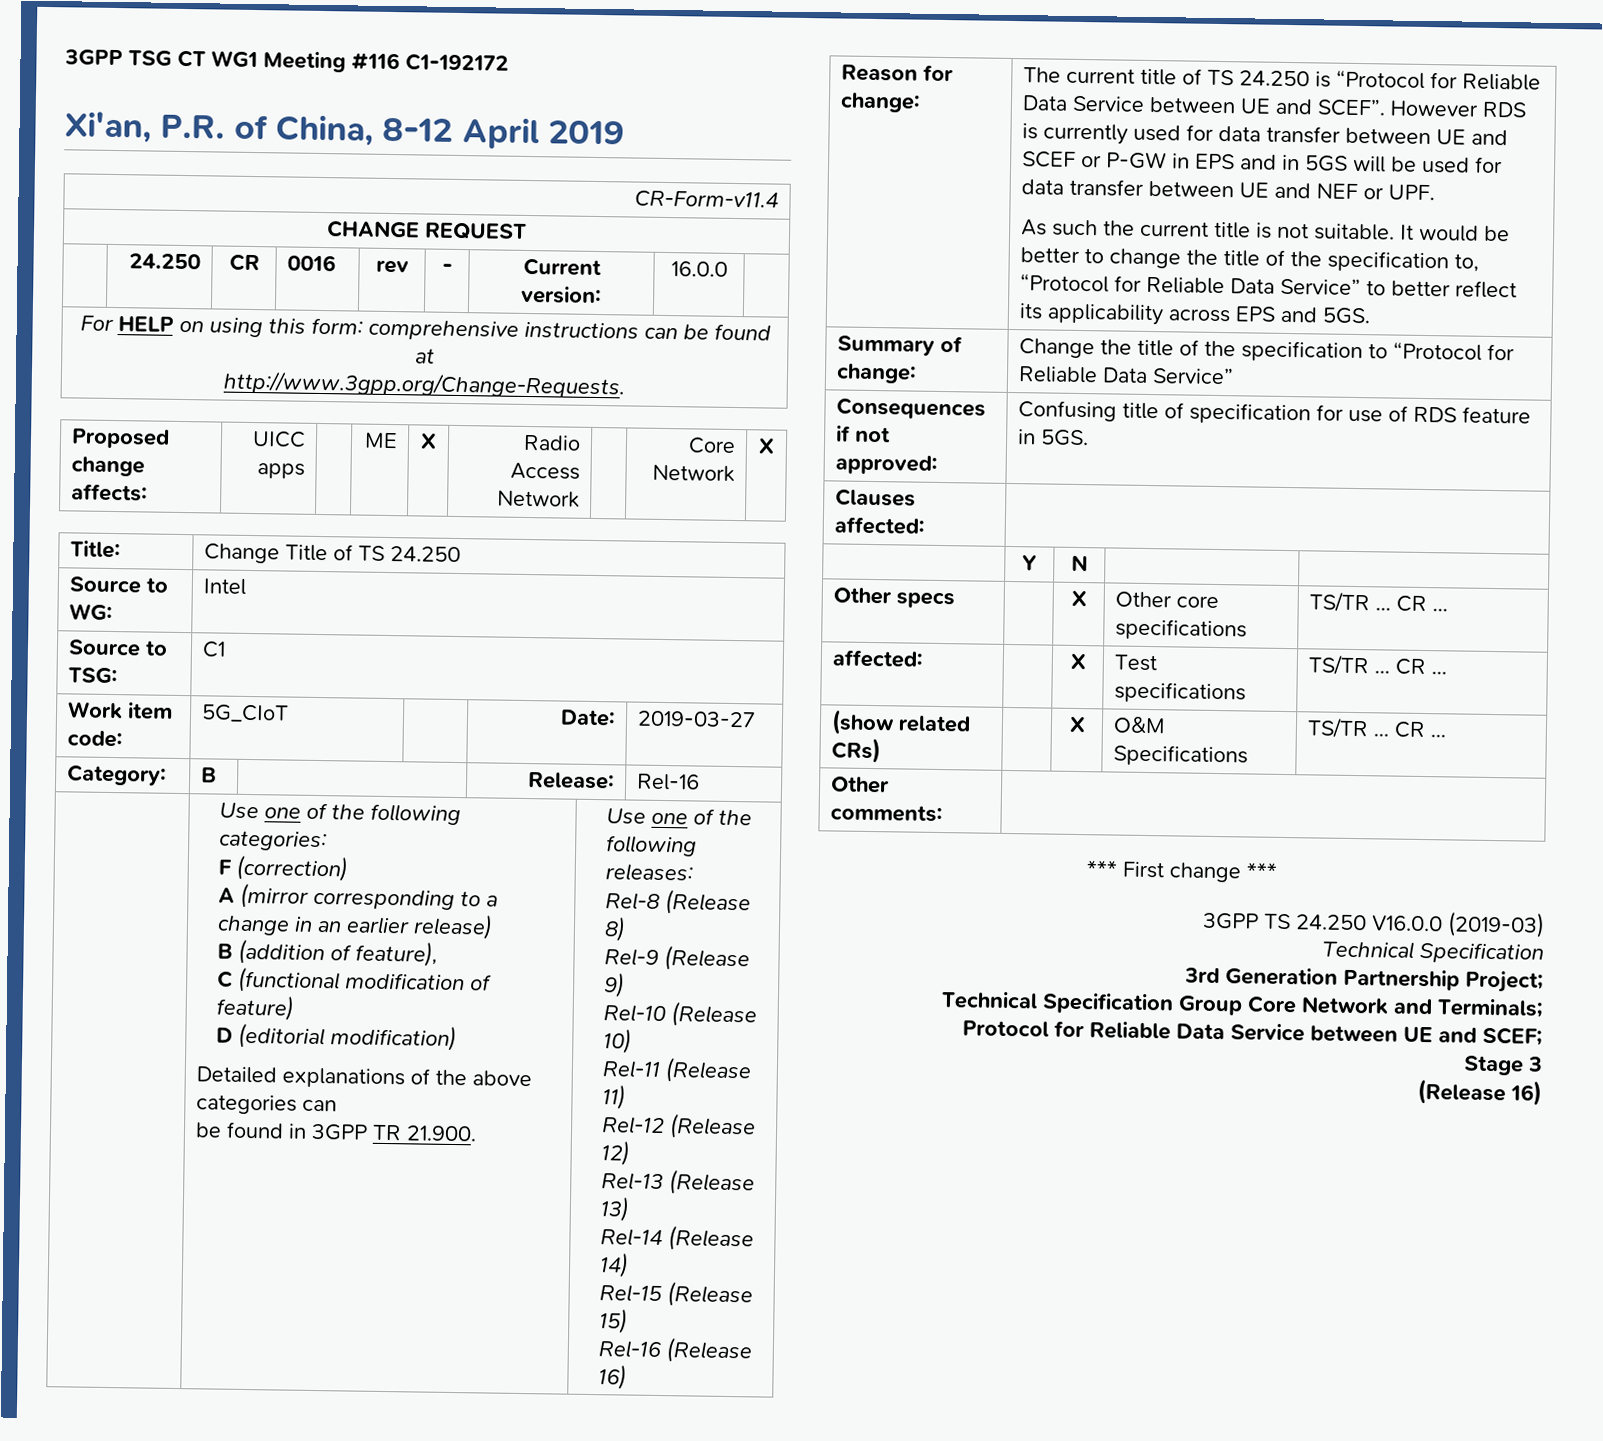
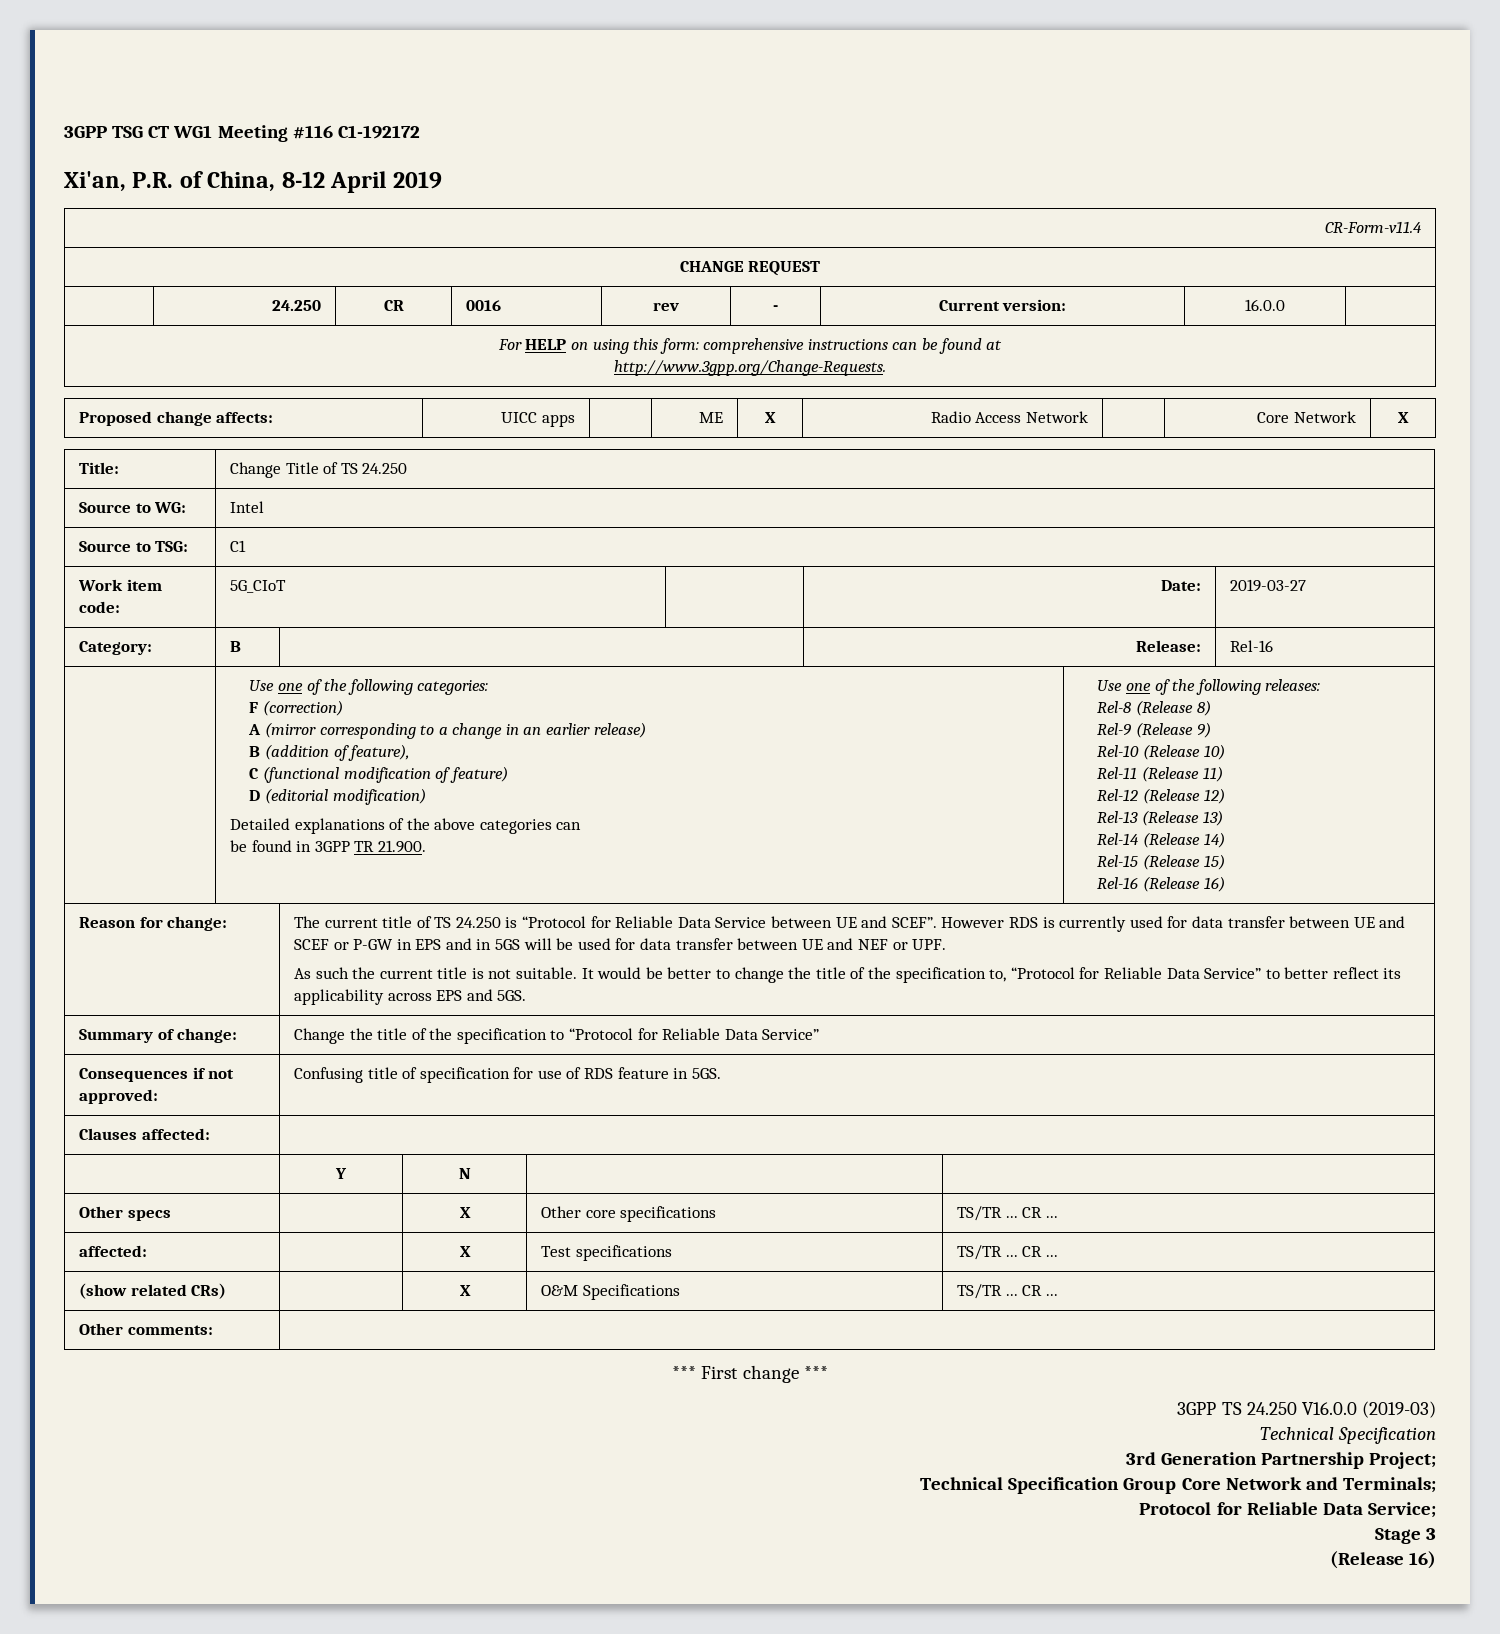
- Protocol for Reliable Data Service between UE and SCEF;
+ Protocol for Reliable Data Service;

